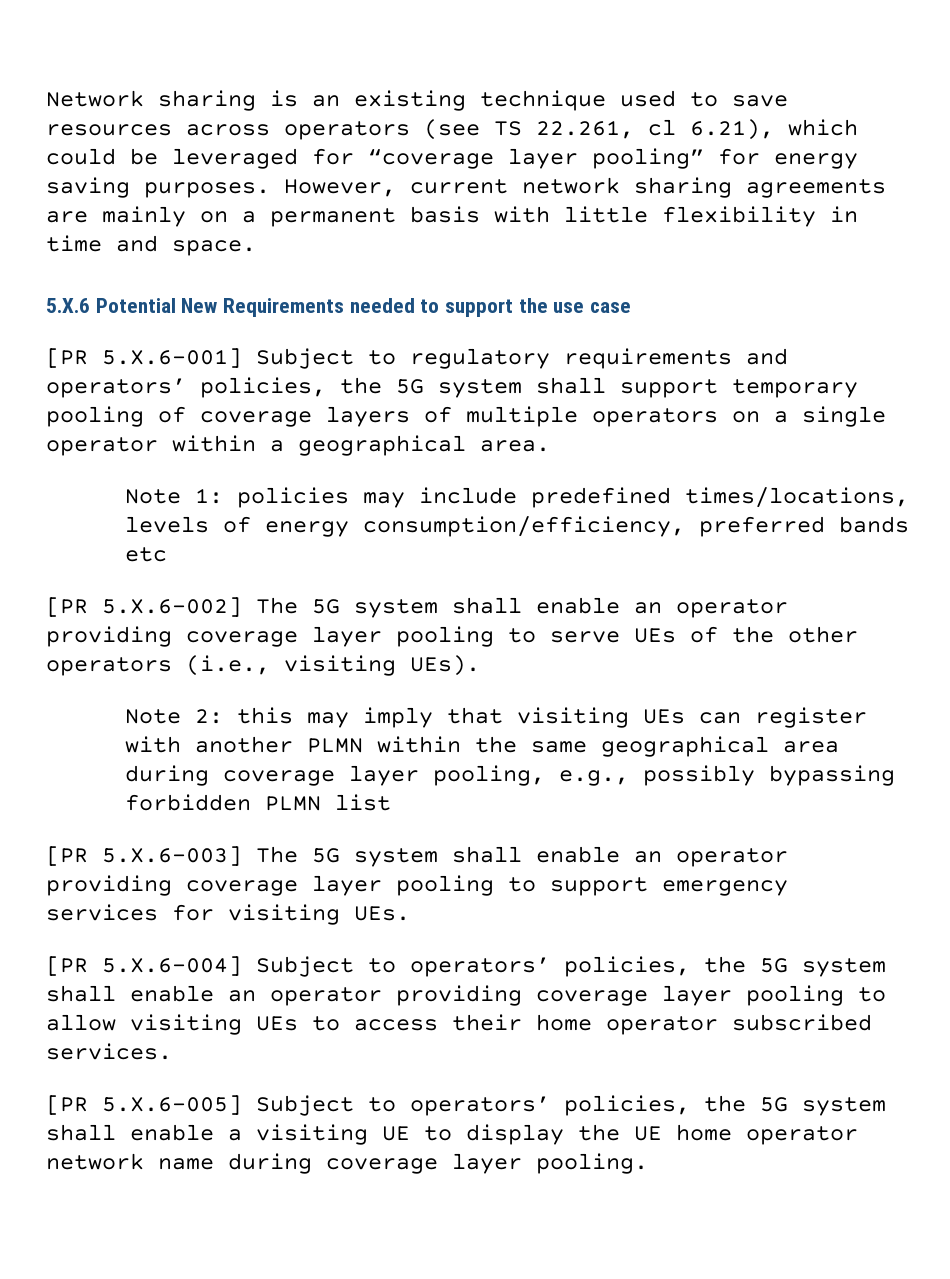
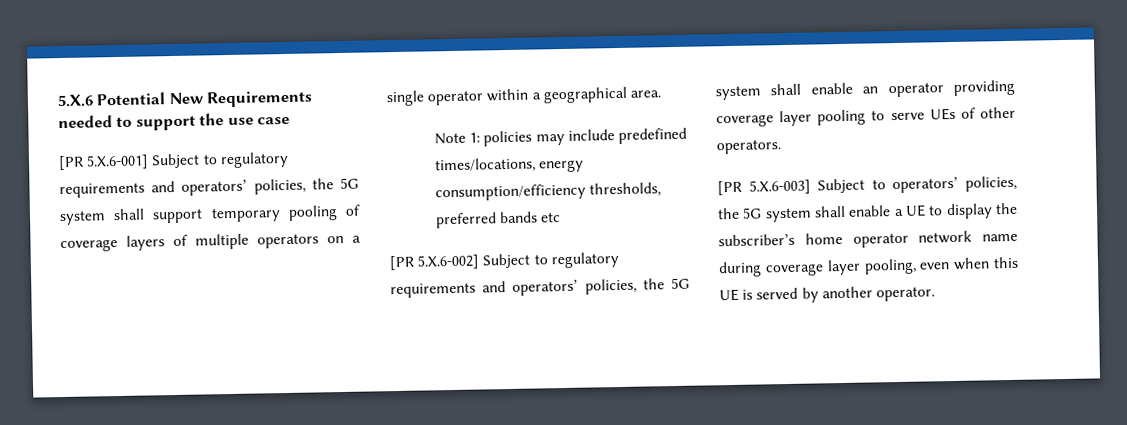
- Network sharing is an existing technique used to save resources across operators (see TS 22.261, cl 6.21), which could be leveraged for “coverage layer pooling” for energy saving purposes. However, current network sharing agreements are mainly on a permanent basis with little flexibility in time and space.
- Note 1: policies may include predefined times/locations, levels of energy consumption/efficiency, preferred bands etc
+ Note 1: policies may include predefined times/locations, energy consumption/efficiency thresholds, preferred bands etc
- [PR 5.X.6-002] The 5G system shall enable an operator providing coverage layer pooling to serve UEs of the other operators (i.e., visiting UEs).
- Note 2: this may imply that visiting UEs can register with another PLMN within the same geographical area during coverage layer pooling, e.g., possibly bypassing forbidden PLMN list
- [PR 5.X.6-003] The 5G system shall enable an operator providing coverage layer pooling to support emergency services for visiting UEs.
- [PR 5.X.6-004] Subject to operators’ policies, the 5G system shall enable an operator providing coverage layer pooling to allow visiting UEs to access their home operator subscribed services.
- [PR 5.X.6-005] Subject to operators’ policies, the 5G system shall enable a visiting UE to display the UE home operator network name during coverage layer pooling.
+ [PR 5.X.6-002] Subject to regulatory requirements and operators’ policies, the 5G system shall enable an operator providing coverage layer pooling to serve UEs of other operators.
+ [PR 5.X.6-003] Subject to operators’ policies, the 5G system shall enable a UE to display the subscriber’s home operator network name during coverage layer pooling, even when this UE is served by another operator.

